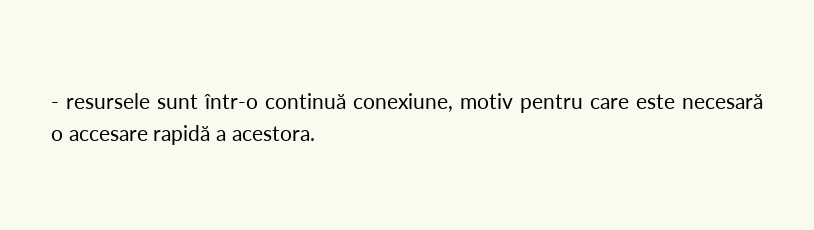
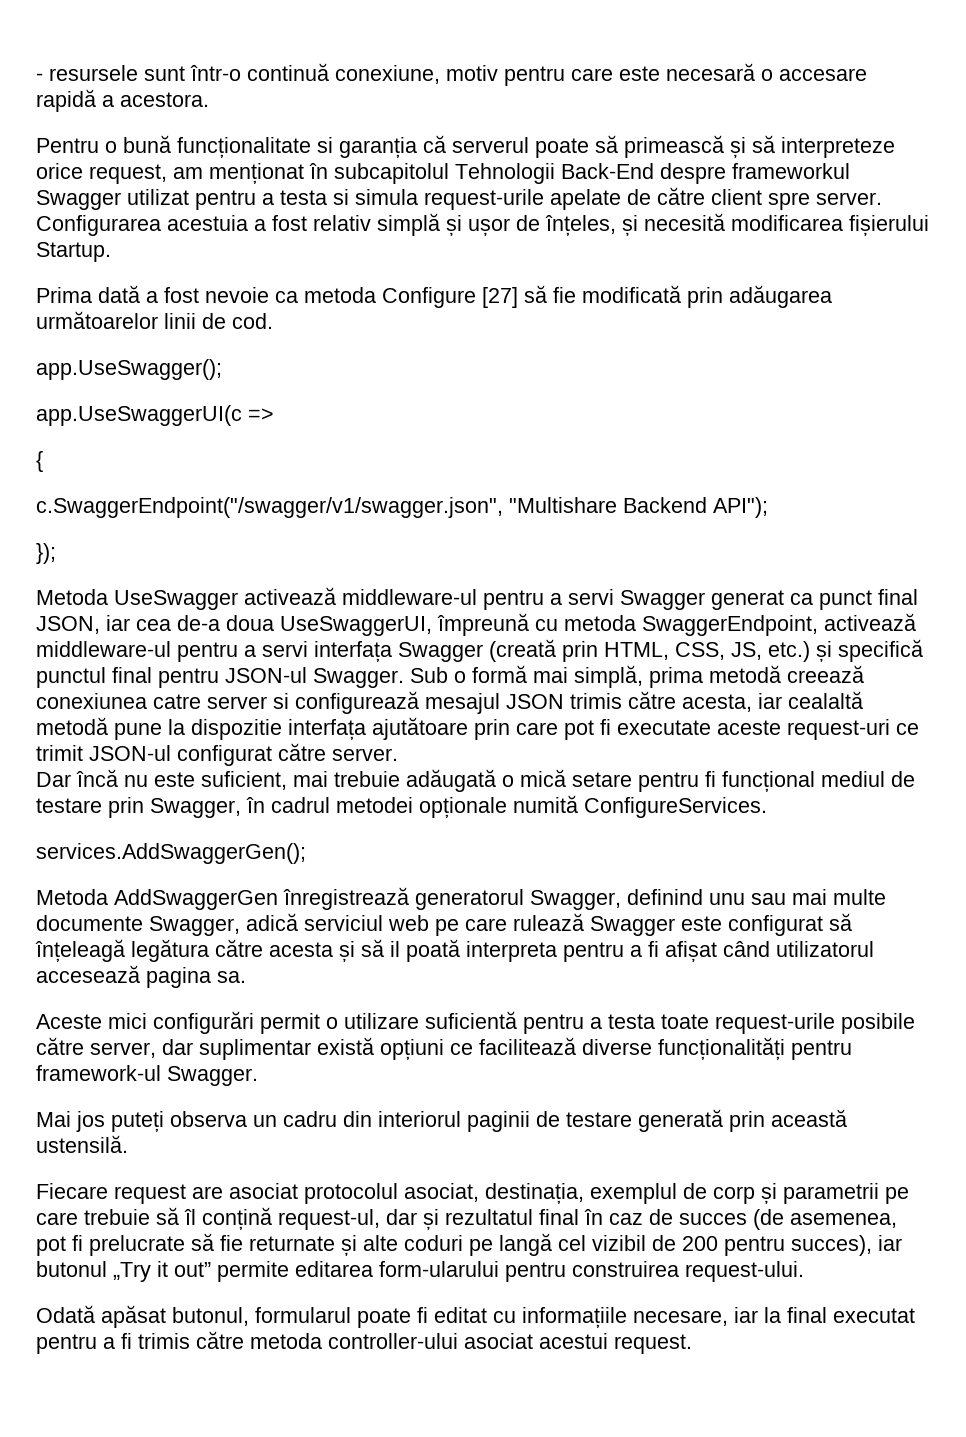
+ Pentru o bună funcționalitate si garanția că serverul poate să primească și să interpreteze orice request, am menționat în subcapitolul Tehnologii Back-End despre frameworkul Swagger utilizat pentru a testa si simula request-urile apelate de către client spre server. Configurarea acestuia a fost relativ simplă și ușor de înțeles, și necesită modificarea fișierului Startup.
+ Prima dată a fost nevoie ca metoda Configure [27] să fie modificată prin adăugarea următoarelor linii de cod.
+ app.UseSwagger();
+ app.UseSwaggerUI(c =>
+ {
+ c.SwaggerEndpoint("/swagger/v1/swagger.json", "Multishare Backend API");
+ });
+ Metoda UseSwagger activează middleware-ul pentru a servi Swagger generat ca punct final JSON, iar cea de-a doua UseSwaggerUI, împreună cu metoda SwaggerEndpoint, activează middleware-ul pentru a servi interfața Swagger (creată prin HTML, CSS, JS, etc.) și specifică punctul final pentru JSON-ul Swagger. Sub o formă mai simplă, prima metodă creează conexiunea catre server si configurează mesajul JSON trimis către acesta, iar cealaltă metodă pune la dispozitie interfața ajutătoare prin care pot fi executate aceste request-uri ce trimit JSON-ul configurat către server.
+ Dar încă nu este suficient, mai trebuie adăugată o mică setare pentru fi funcțional mediul de testare prin Swagger, în cadrul metodei opționale numită ConfigureServices.
+ services.AddSwaggerGen();
+ Metoda AddSwaggerGen înregistrează generatorul Swagger, definind unu sau mai multe documente Swagger, adică serviciul web pe care rulează Swagger este configurat să înțeleagă legătura către acesta și să il poată interpreta pentru a fi afișat când utilizatorul accesează pagina sa.
+ Aceste mici configurări permit o utilizare suficientă pentru a testa toate request-urile posibile către server, dar suplimentar există opțiuni ce facilitează diverse funcționalități pentru framework-ul Swagger.
+ Mai jos puteți observa un cadru din interiorul paginii de testare generată prin această ustensilă.
+ Fiecare request are asociat protocolul asociat, destinația, exemplul de corp și parametrii pe care trebuie să îl conțină request-ul, dar și rezultatul final în caz de succes (de asemenea, pot fi prelucrate să fie returnate și alte coduri pe langă cel vizibil de 200 pentru succes), iar butonul „Try it out” permite editarea form-ularului pentru construirea request-ului.
+ Odată apăsat butonul, formularul poate fi editat cu informațiile necesare, iar la final executat pentru a fi trimis către metoda controller-ului asociat acestui request.

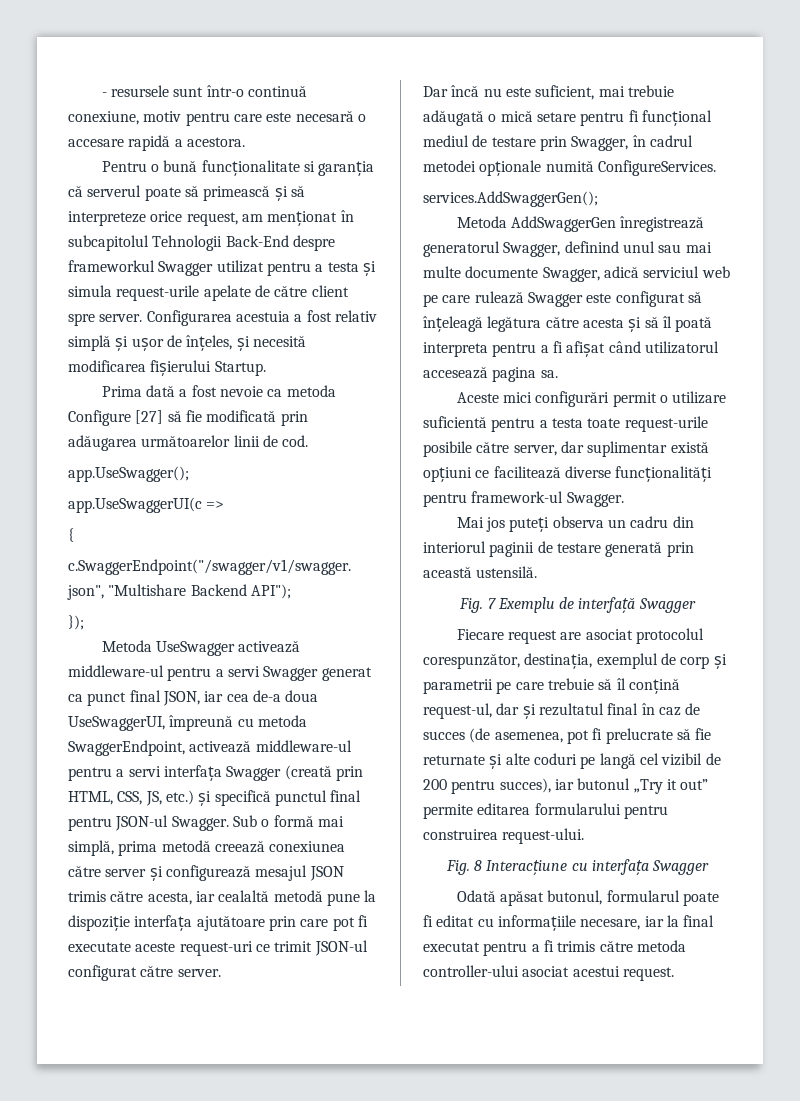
- Pentru o bună funcționalitate si garanția că serverul poate să primească și să interpreteze orice request, am menționat în subcapitolul Tehnologii Back-End despre frameworkul Swagger utilizat pentru a testa si simula request-urile apelate de către client spre server.
+ Pentru o bună funcționalitate si garanția că serverul poate să primească și să interpreteze orice request, am menționat în subcapitolul Tehnologii Back-End despre frameworkul Swagger utilizat pentru a testa și simula request-urile apelate de către client spre server.
- Sub o formă mai simplă, prima metodă creează conexiunea catre server si configurează mesajul JSON trimis către acesta, iar cealaltă metodă pune la dispozitie interfața ajutătoare prin care pot fi executate aceste request-uri ce trimit JSON-ul configurat către server.
+ Sub o formă mai simplă, prima metodă creează conexiunea către server și configurează mesajul JSON trimis către acesta, iar cealaltă metodă pune la dispoziție interfața ajutătoare prin care pot fi executate aceste request-uri ce trimit JSON-ul configurat către server.
- Metoda AddSwaggerGen înregistrează generatorul Swagger, definind unu sau mai multe documente Swagger, adică serviciul web pe care rulează Swagger este configurat să înțeleagă legătura către acesta și să il poată interpreta pentru a fi afișat când utilizatorul accesează pagina sa.
+ Metoda AddSwaggerGen înregistrează generatorul Swagger, definind unul sau mai multe documente Swagger, adică serviciul web pe care rulează Swagger este configurat să înțeleagă legătura către acesta și să îl poată interpreta pentru a fi afișat când utilizatorul accesează pagina sa.
+ Fig. 7 Exemplu de interfață Swagger
- Fiecare request are asociat protocolul asociat, destinația, exemplul de corp și parametrii pe care trebuie să îl conțină request-ul, dar și rezultatul final în caz de succes (de asemenea, pot fi prelucrate să fie returnate și alte coduri pe langă cel vizibil de 200 pentru succes), iar butonul „Try it out” permite editarea form-ularului pentru construirea request-ului.
+ Fiecare request are asociat protocolul corespunzător, destinația, exemplul de corp și parametrii pe care trebuie să îl conțină request-ul, dar și rezultatul final în caz de succes (de asemenea, pot fi prelucrate să fie returnate și alte coduri pe langă cel vizibil de 200 pentru succes), iar butonul „Try it out” permite editarea formularului pentru construirea request-ului.
+ Fig. 8 Interacțiune cu interfața Swagger

